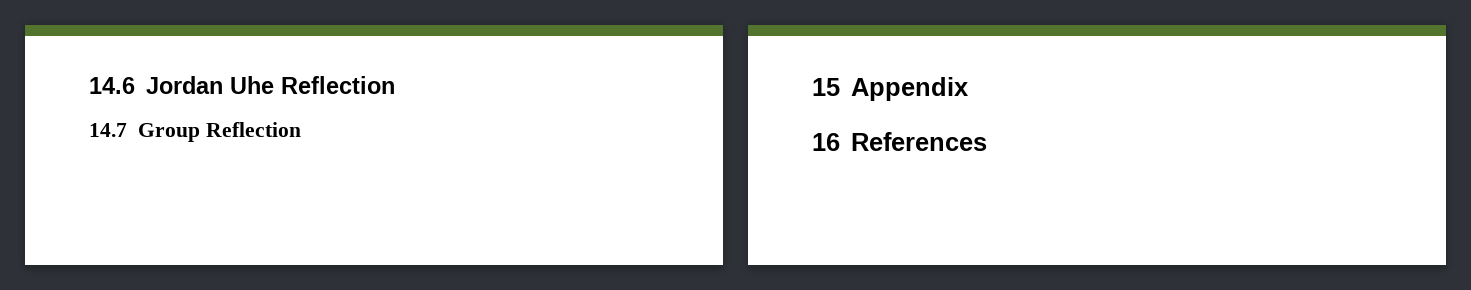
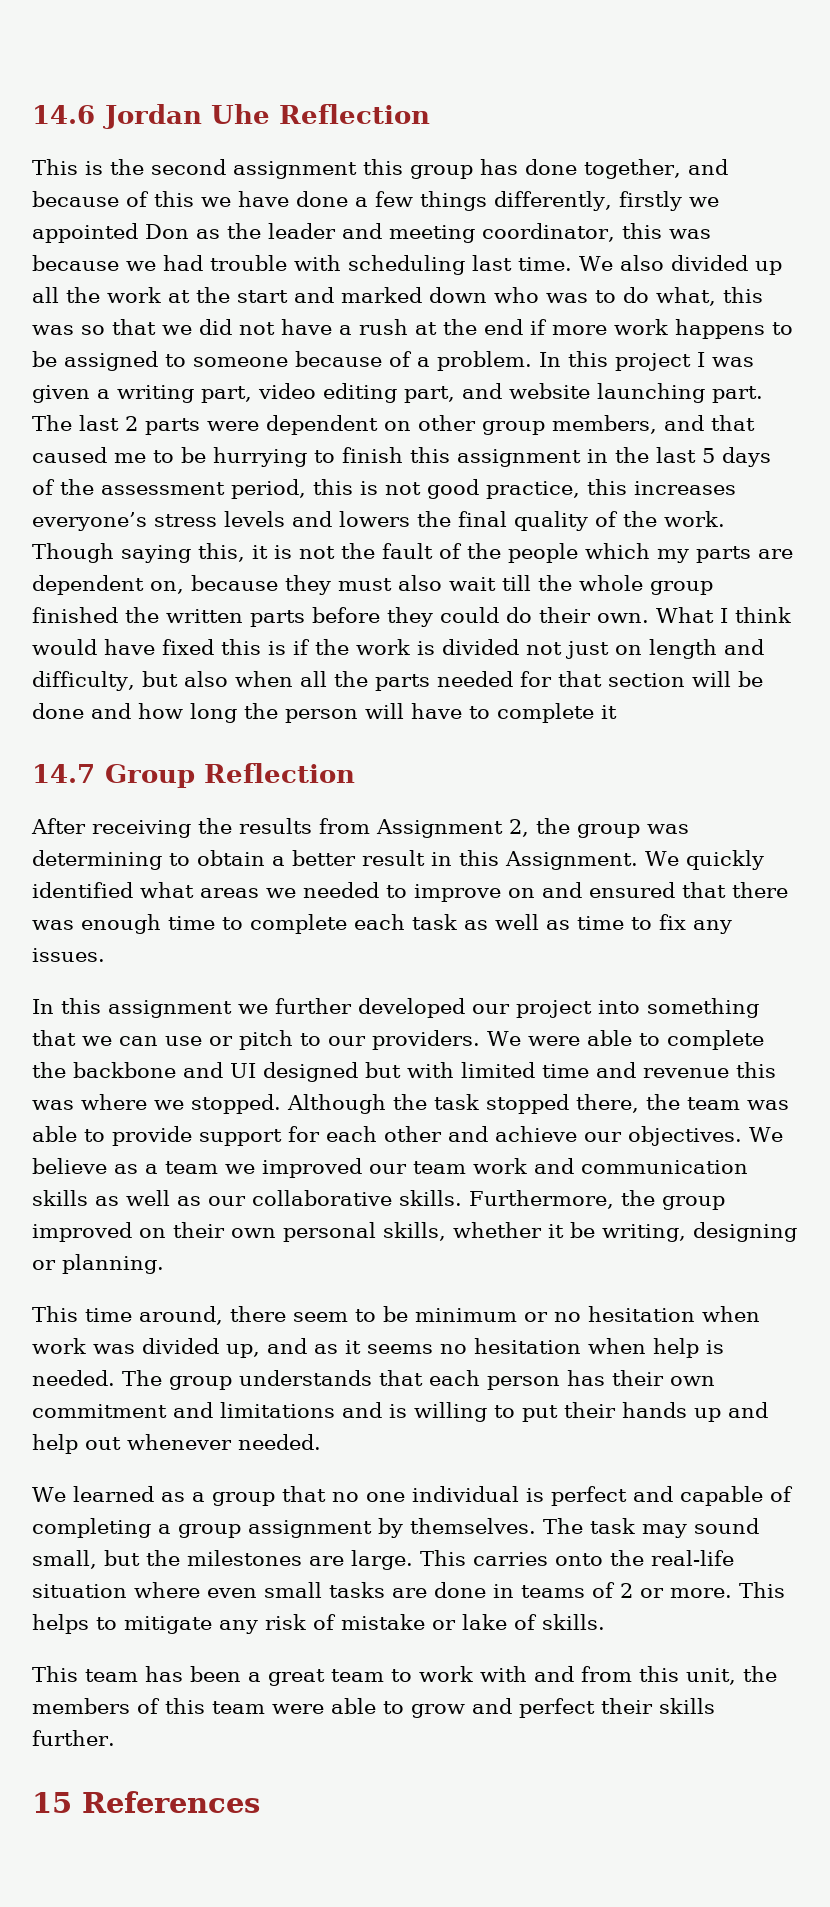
+ This is the second assignment this group has done together, and because of this we have done a few things differently, firstly we appointed Don as the leader and meeting coordinator, this was because we had trouble with scheduling last time. We also divided up all the work at the start and marked down who was to do what, this was so that we did not have a rush at the end if more work happens to be assigned to someone because of a problem. In this project I was given a writing part, video editing part, and website launching part. The last 2 parts were dependent on other group members, and that caused me to be hurrying to finish this assignment in the last 5 days of the assessment period, this is not good practice, this increases everyone’s stress levels and lowers the final quality of the work. Though saying this, it is not the fault of the people which my parts are dependent on, because they must also wait till the whole group finished the written parts before they could do their own. What I think would have fixed this is if the work is divided not just on length and difficulty, but also when all the parts needed for that section will be done and how long the person will have to complete it
  14.7 Group Reflection
- 15 Appendix
- 16 References
+ After receiving the results from Assignment 2, the group was determining to obtain a better result in this Assignment. We quickly identified what areas we needed to improve on and ensured that there was enough time to complete each task as well as time to fix any issues.
+ In this assignment we further developed our project into something that we can use or pitch to our providers. We were able to complete the backbone and UI designed but with limited time and revenue this was where we stopped. Although the task stopped there, the team was able to provide support for each other and achieve our objectives. We believe as a team we improved our team work and communication skills as well as our collaborative skills. Furthermore, the group improved on their own personal skills, whether it be writing, designing or planning.
+ This time around, there seem to be minimum or no hesitation when work was divided up, and as it seems no hesitation when help is needed. The group understands that each person has their own commitment and limitations and is willing to put their hands up and help out whenever needed.
+ We learned as a group that no one individual is perfect and capable of completing a group assignment by themselves. The task may sound small, but the milestones are large. This carries onto the real-life situation where even small tasks are done in teams of 2 or more. This helps to mitigate any risk of mistake or lake of skills.
+ This team has been a great team to work with and from this unit, the members of this team were able to grow and perfect their skills further.
+ 15 References

